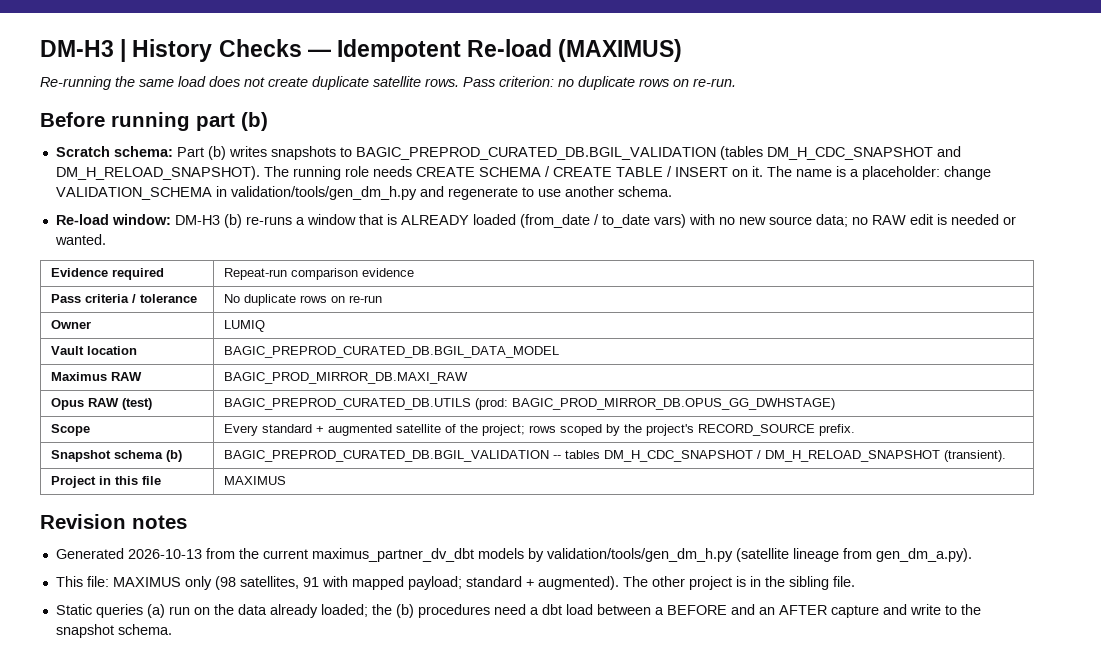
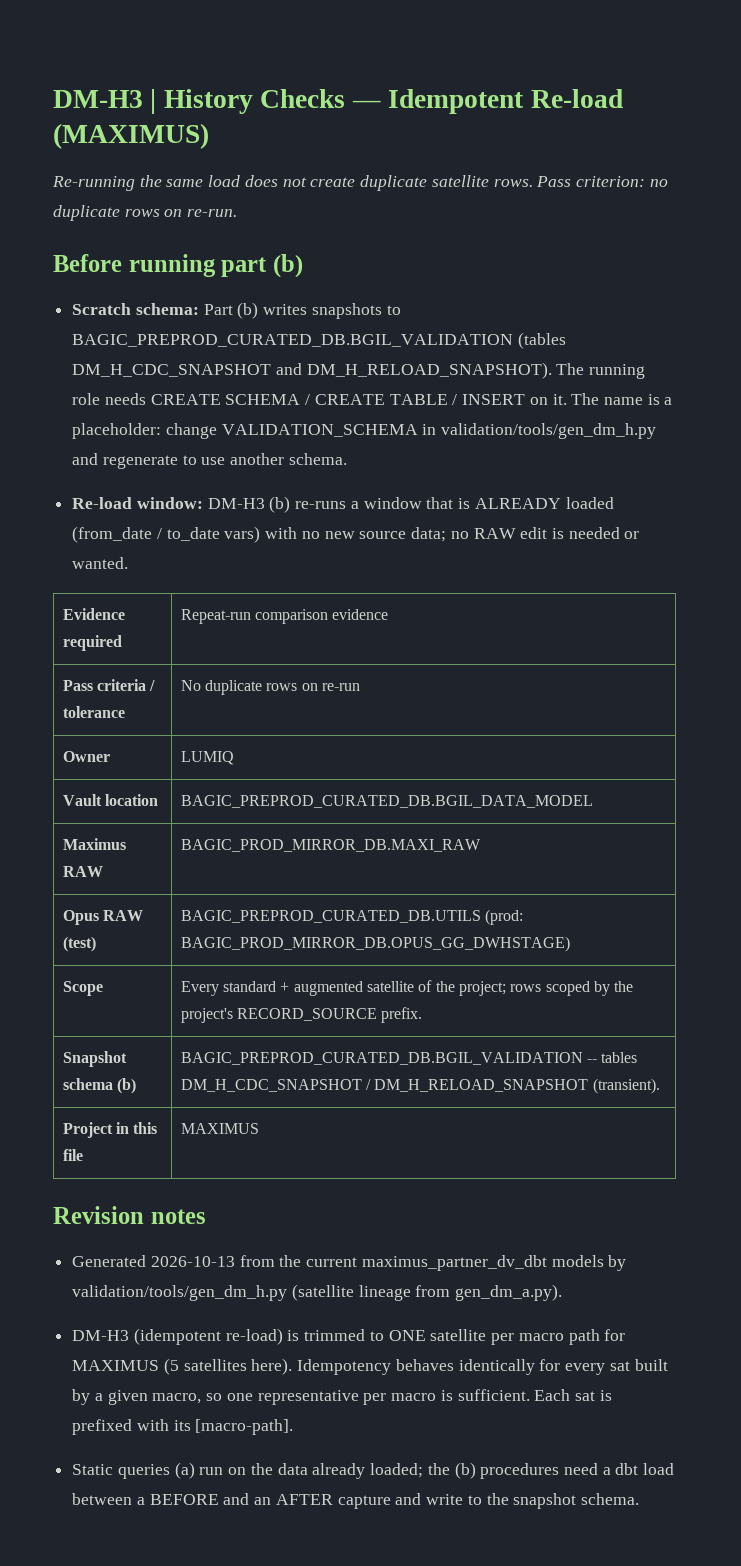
- This file: MAXIMUS only (98 satellites, 91 with mapped payload; standard + augmented). The other project is in the sibling file.
+ DM-H3 (idempotent re-load) is trimmed to ONE satellite per macro path for MAXIMUS (5 satellites here). Idempotency behaves identically for every sat built by a given macro, so one representative per macro is sufficient. Each sat is prefixed with its [macro-path].

